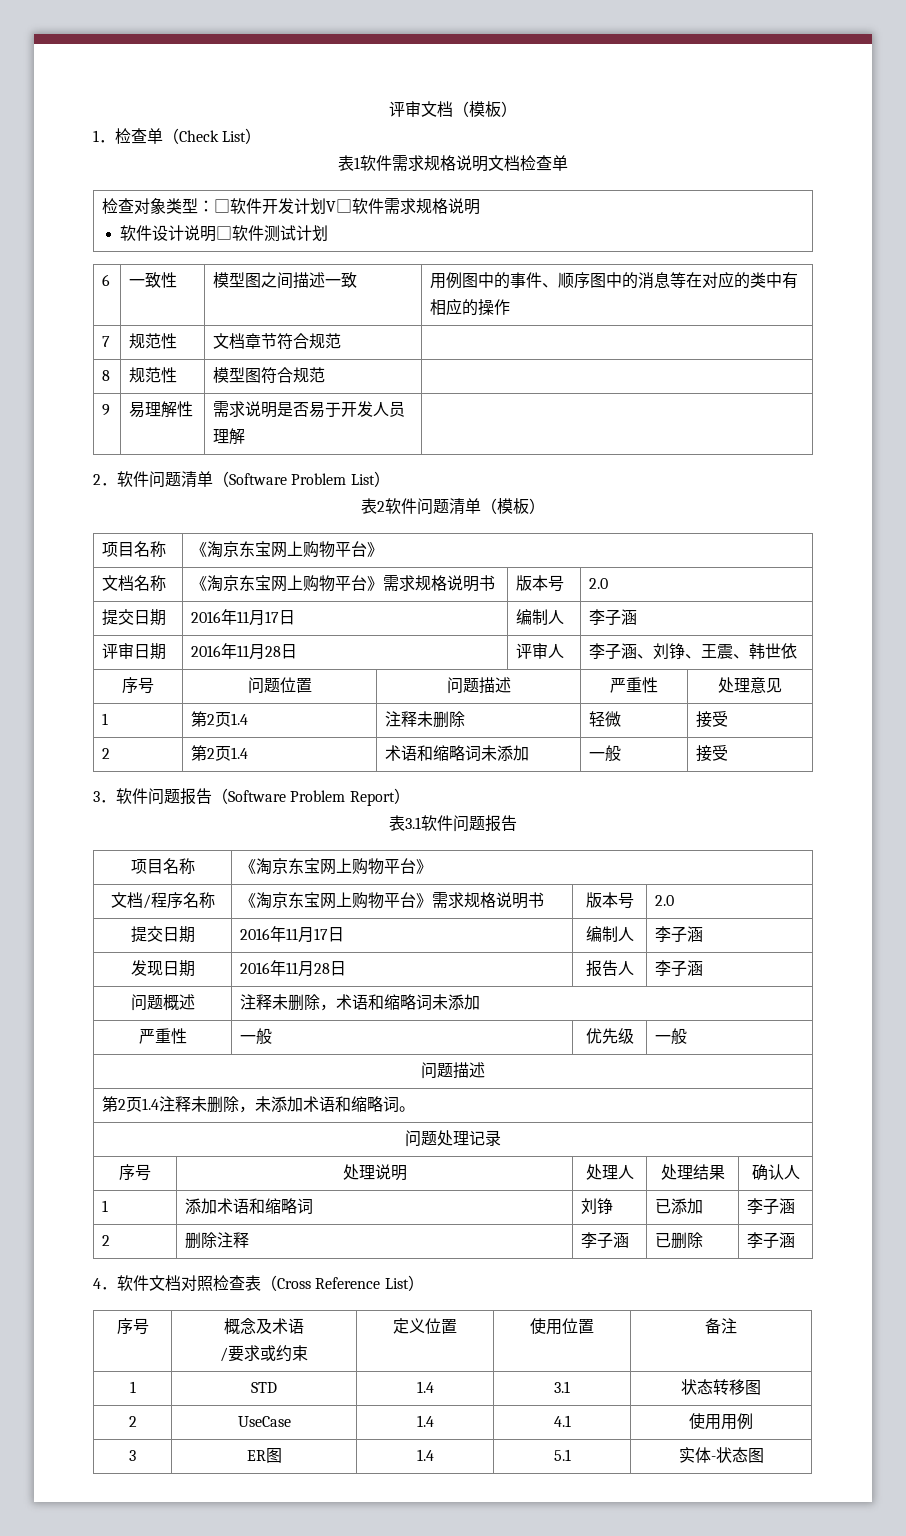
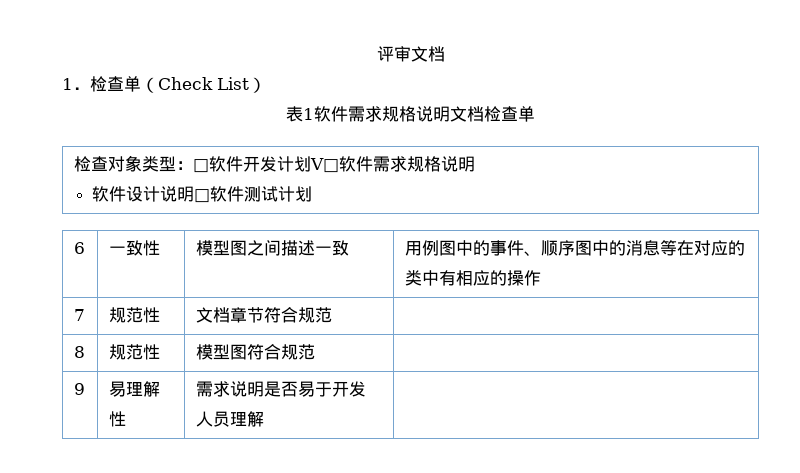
- 评审文档（模板）
+ 评审文档
- 2．软件问题清单（Software Problem List）
- 表2软件问题清单（模板）
- 项目名称 | 《淘京东宝网上购物平台》
- 文档名称 | 《淘京东宝网上购物平台》需求规格说明书 | 版本号 | 2.0
- 提交日期 | 2016年11月17日 | 编制人 | 李子涵
- 评审日期 | 2016年11月28日 | 评审人 | 李子涵、刘铮、王震、韩世依
- 序号 | 问题位置 | 问题描述 | 严重性 | 处理意见
- 1 | 第2页1.4 | 注释未删除 | 轻微 | 接受
- 2 | 第2页1.4 | 术语和缩略词未添加 | 一般 | 接受
- 3．软件问题报告（Software Problem Report）
- 表3.1软件问题报告
- 项目名称 | 《淘京东宝网上购物平台》
- 文档/程序名称 | 《淘京东宝网上购物平台》需求规格说明书 | 版本号 | 2.0
- 提交日期 | 2016年11月17日 | 编制人 | 李子涵
- 发现日期 | 2016年11月28日 | 报告人 | 李子涵
- 问题概述 | 注释未删除，术语和缩略词未添加
- 严重性 | 一般 | 优先级 | 一般
- 问题描述
- 第2页1.4注释未删除，未添加术语和缩略词。
- 问题处理记录
- 序号 | 处理说明 | 处理人 | 处理结果 | 确认人
- 1 | 添加术语和缩略词 | 刘铮 | 已添加 | 李子涵
- 2 | 删除注释 | 李子涵 | 已删除 | 李子涵
- 4．软件文档对照检查表（Cross Reference List）
- 序号 | 概念及术语
- /要求或约束 | 定义位置 | 使用位置 | 备注
- 1 | STD | 1.4 | 3.1 | 状态转移图
- 2 | UseCase | 1.4 | 4.1 | 使用用例
- 3 | ER图 | 1.4 | 5.1 | 实体-状态图

